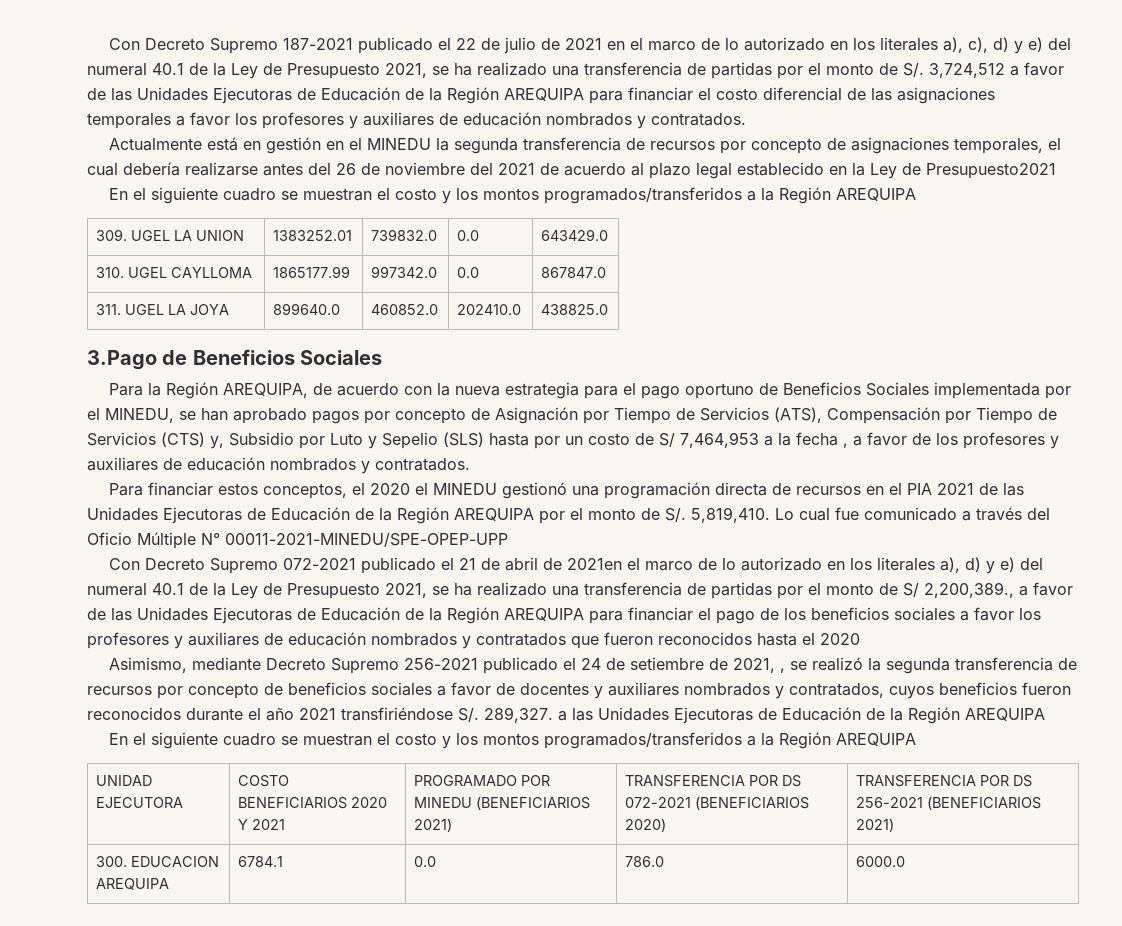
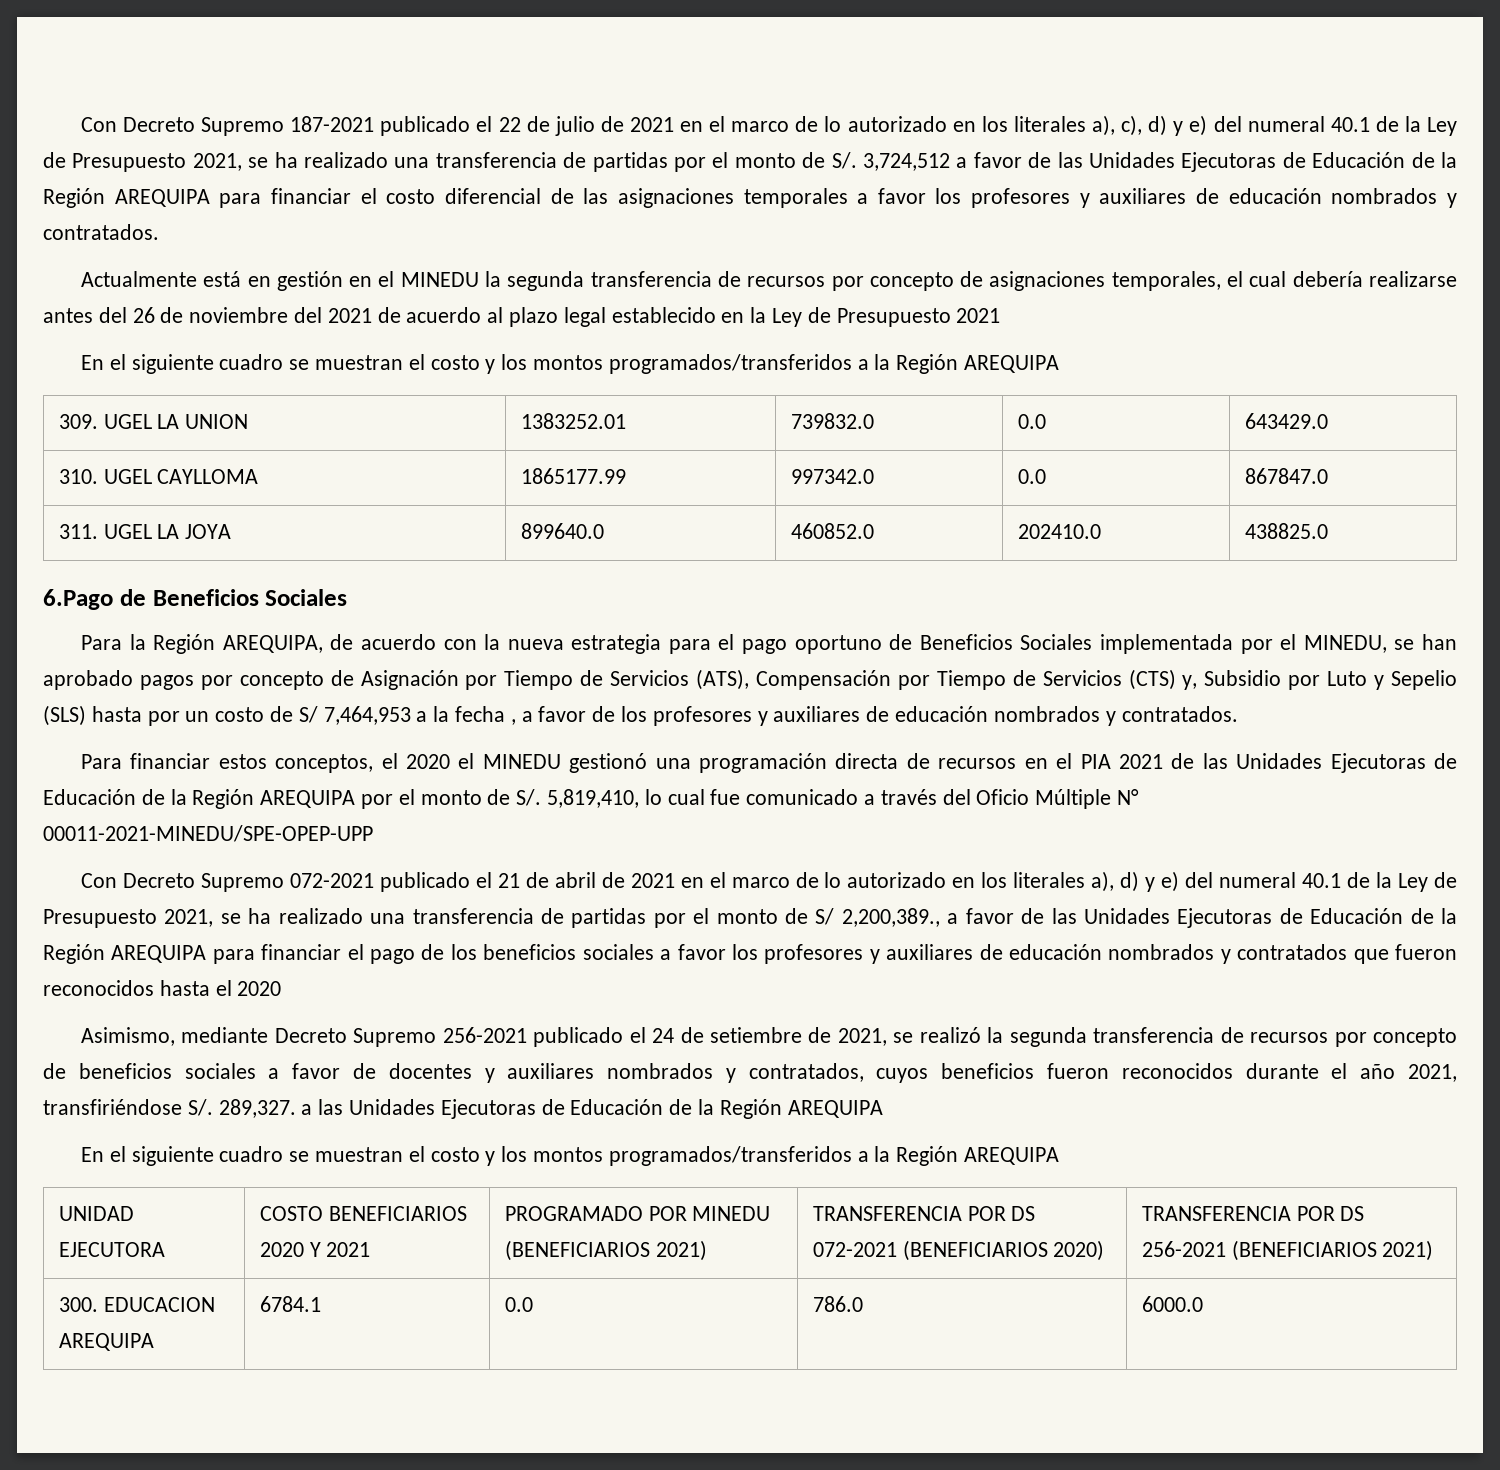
- Actualmente está en gestión en el MINEDU la segunda transferencia de recursos por concepto de asignaciones temporales, el cual debería realizarse antes del 26 de noviembre del 2021 de acuerdo al plazo legal establecido en la Ley de Presupuesto2021
+ Actualmente está en gestión en el MINEDU la segunda transferencia de recursos por concepto de asignaciones temporales, el cual debería realizarse antes del 26 de noviembre del 2021 de acuerdo al plazo legal establecido en la Ley de Presupuesto 2021
- 3.Pago de Beneficios Sociales
+ 6.Pago de Beneficios Sociales
- Para financiar estos conceptos, el 2020 el MINEDU gestionó una programación directa de recursos en el PIA 2021 de las Unidades Ejecutoras de Educación de la Región AREQUIPA por el monto de S/. 5,819,410. Lo cual fue comunicado a través del Oficio Múltiple N° 00011-2021-MINEDU/SPE-OPEP-UPP
+ Para financiar estos conceptos, el 2020 el MINEDU gestionó una programación directa de recursos en el PIA 2021 de las Unidades Ejecutoras de Educación de la Región AREQUIPA por el monto de S/. 5,819,410, lo cual fue comunicado a través del Oficio Múltiple N° 00011-2021-MINEDU/SPE-OPEP-UPP
- Con Decreto Supremo 072-2021 publicado el 21 de abril de 2021en el marco de lo autorizado en los literales a), d) y e) del numeral 40.1 de la Ley de Presupuesto 2021, se ha realizado una transferencia de partidas por el monto de S/ 2,200,389., a favor de las Unidades Ejecutoras de Educación de la Región AREQUIPA para financiar el pago de los beneficios sociales a favor los profesores y auxiliares de educación nombrados y contratados que fueron reconocidos hasta el 2020
+ Con Decreto Supremo 072-2021 publicado el 21 de abril de 2021 en el marco de lo autorizado en los literales a), d) y e) del numeral 40.1 de la Ley de Presupuesto 2021, se ha realizado una transferencia de partidas por el monto de S/ 2,200,389., a favor de las Unidades Ejecutoras de Educación de la Región AREQUIPA para financiar el pago de los beneficios sociales a favor los profesores y auxiliares de educación nombrados y contratados que fueron reconocidos hasta el 2020
- Asimismo, mediante Decreto Supremo 256-2021 publicado el 24 de setiembre de 2021, , se realizó la segunda transferencia de recursos por concepto de beneficios sociales a favor de docentes y auxiliares nombrados y contratados, cuyos beneficios fueron reconocidos durante el año 2021 transfiriéndose S/. 289,327. a las Unidades Ejecutoras de Educación de la Región AREQUIPA
+ Asimismo, mediante Decreto Supremo 256-2021 publicado el 24 de setiembre de 2021, se realizó la segunda transferencia de recursos por concepto de beneficios sociales a favor de docentes y auxiliares nombrados y contratados, cuyos beneficios fueron reconocidos durante el año 2021, transfiriéndose S/. 289,327. a las Unidades Ejecutoras de Educación de la Región AREQUIPA

